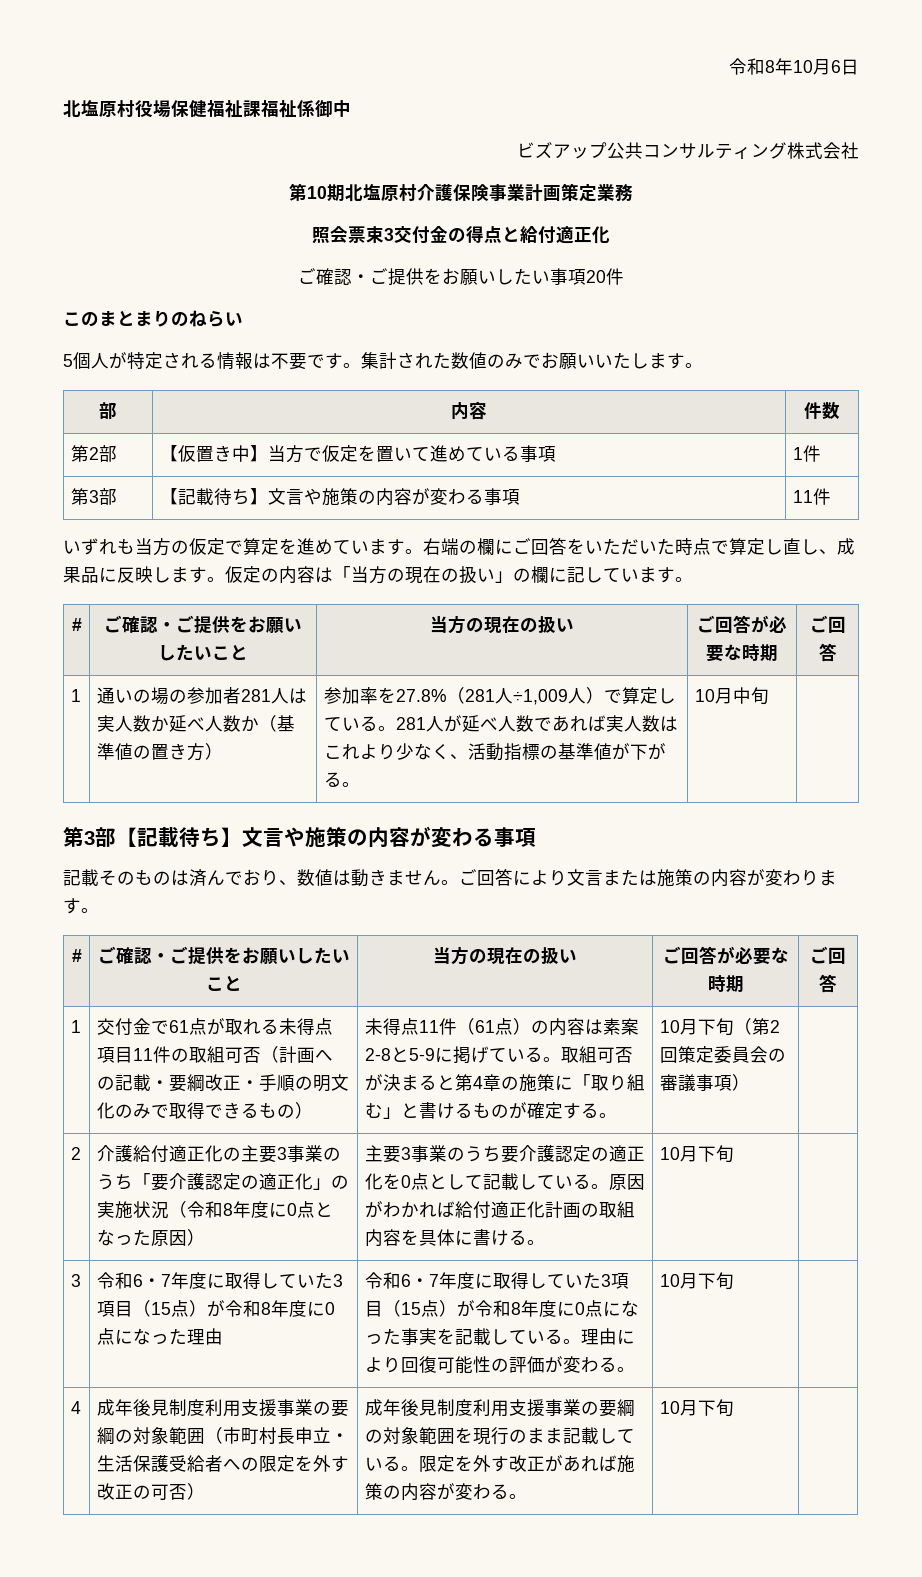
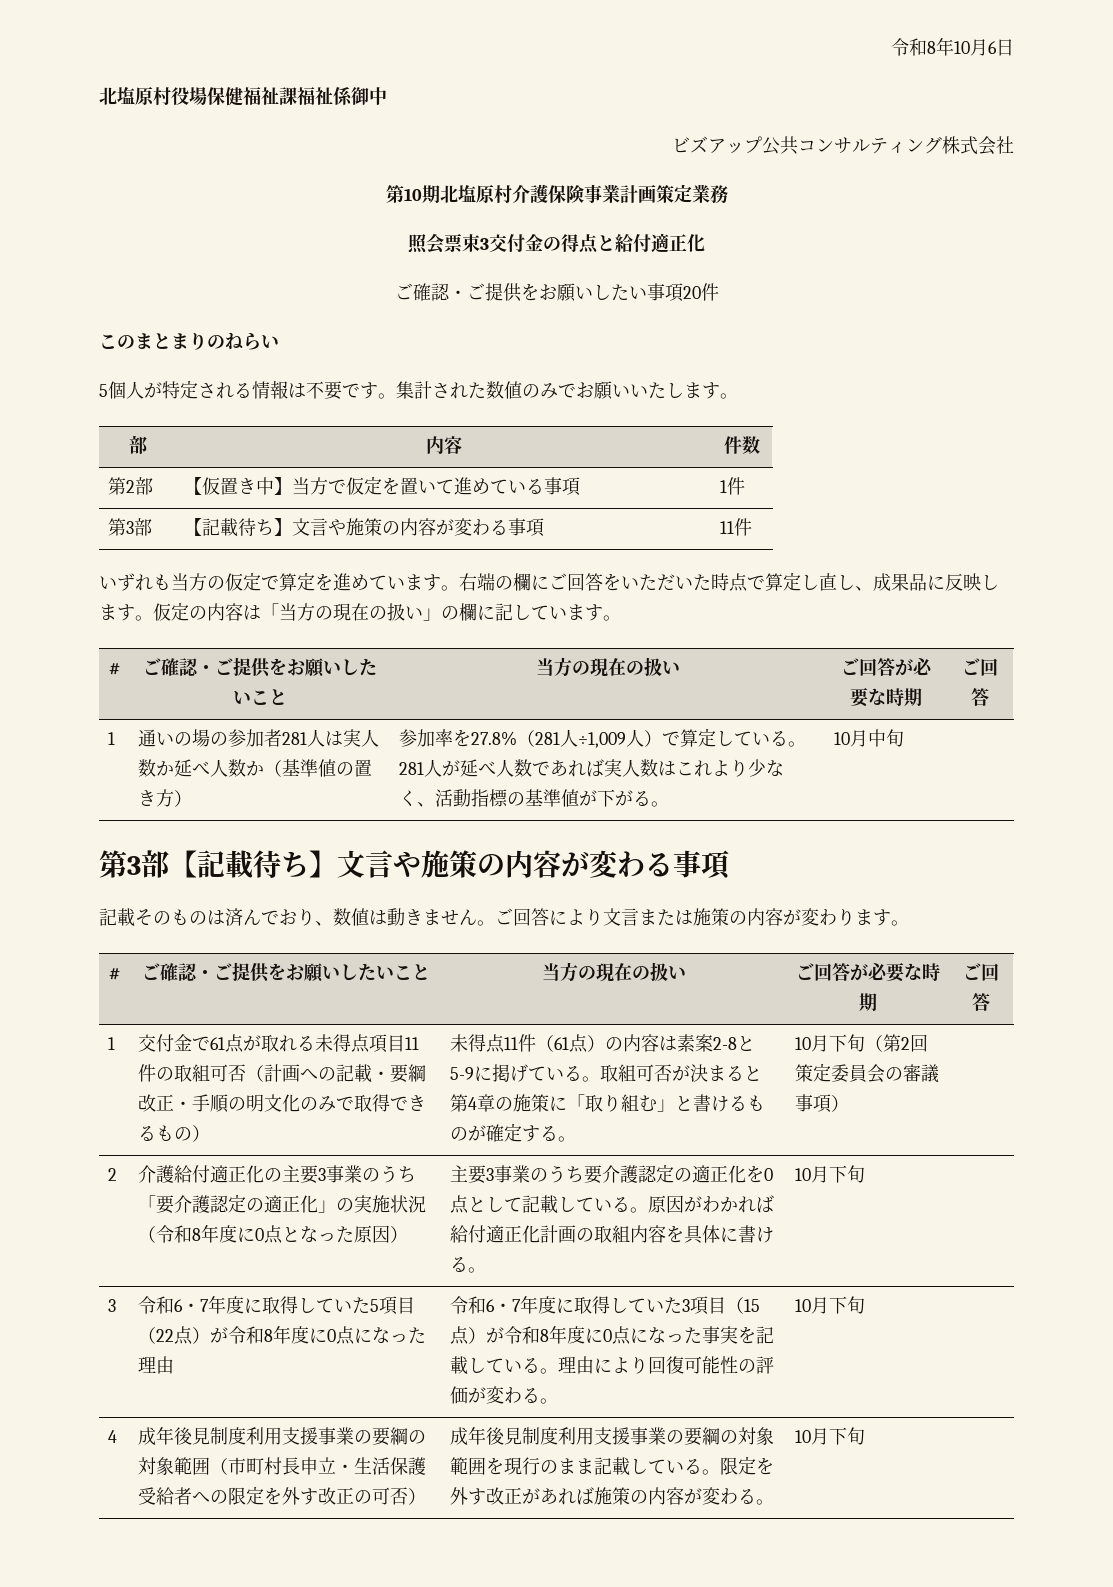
- 令和6・7年度に取得していた3項目（15点）が令和8年度に0点になった理由
+ 令和6・7年度に取得していた5項目（22点）が令和8年度に0点になった理由

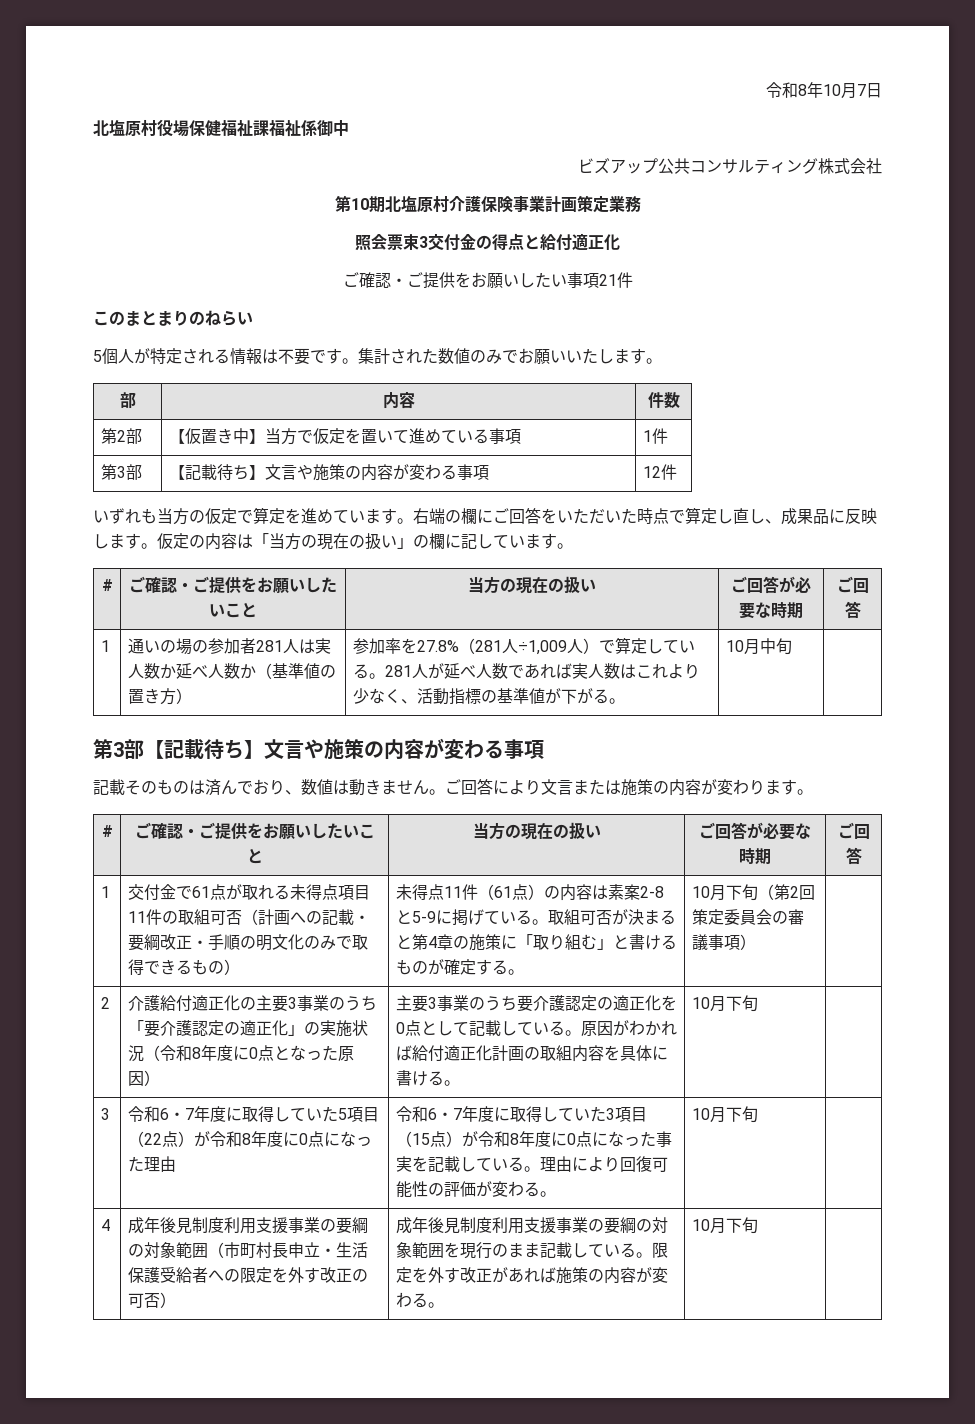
- 令和8年10月6日
+ 令和8年10月7日
- ご確認・ご提供をお願いしたい事項20件
+ ご確認・ご提供をお願いしたい事項21件
- 第3部 | 【記載待ち】文言や施策の内容が変わる事項 | 11件
+ 第3部 | 【記載待ち】文言や施策の内容が変わる事項 | 12件

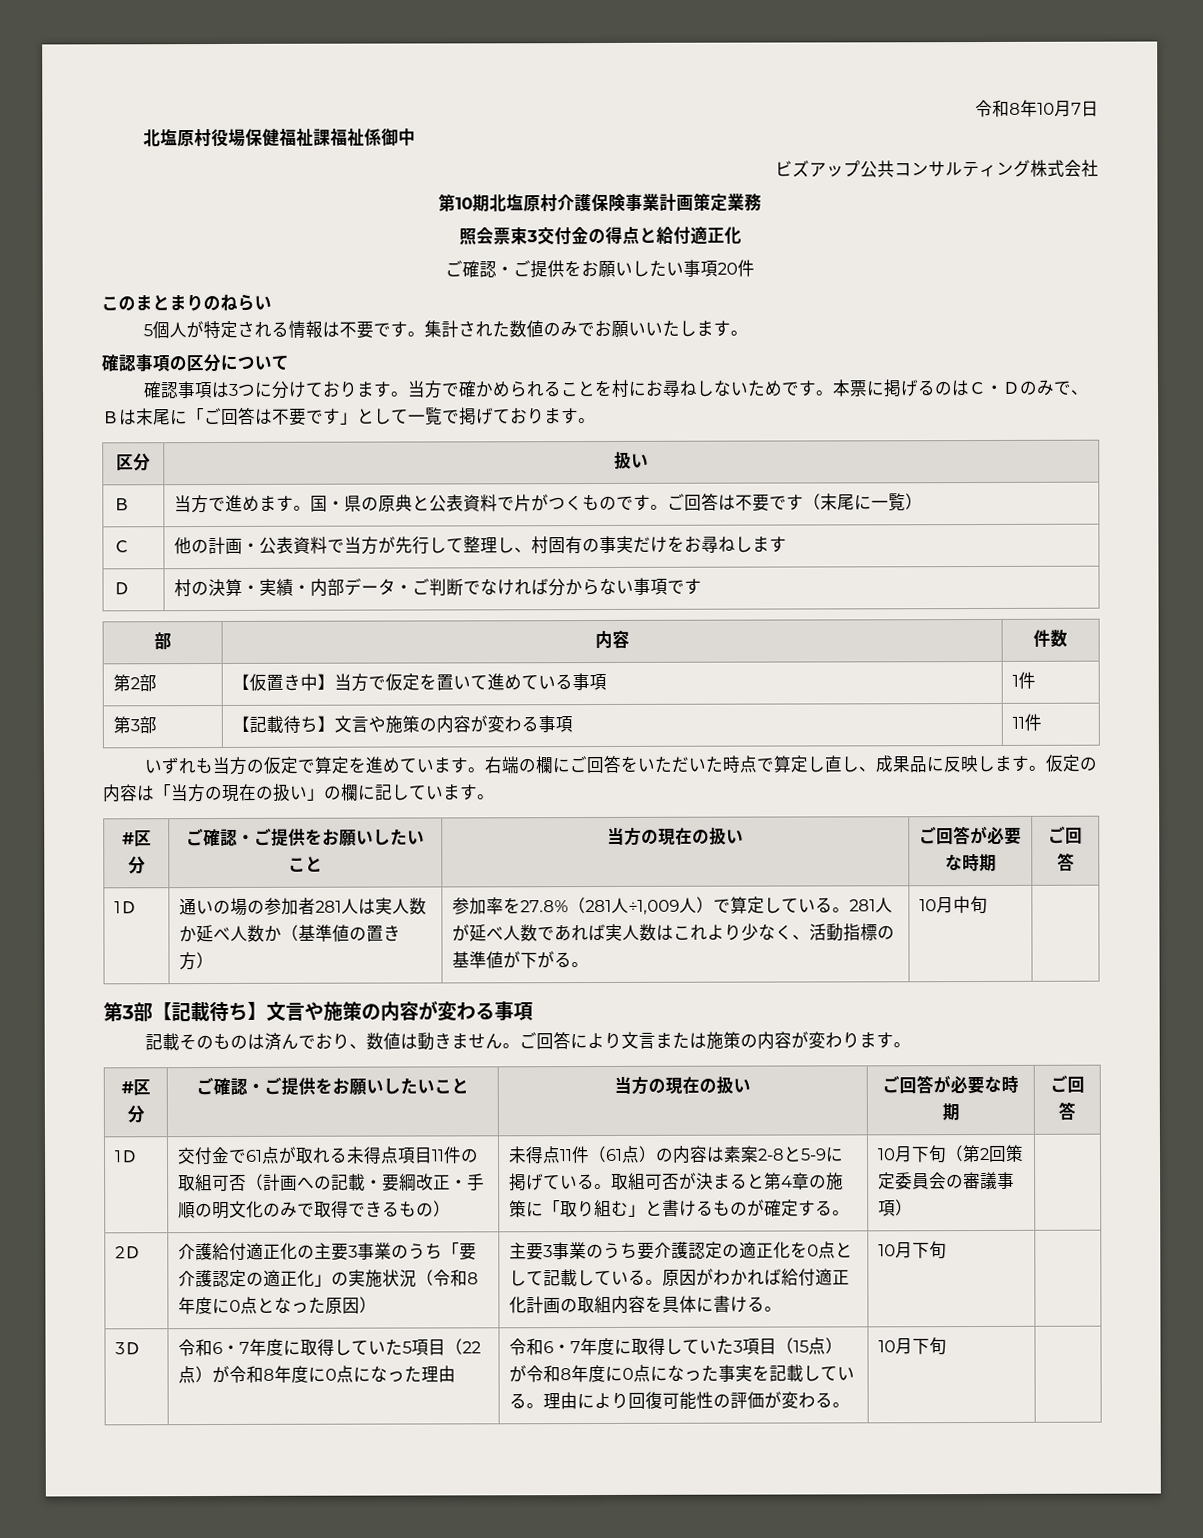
- ご確認・ご提供をお願いしたい事項21件
+ ご確認・ご提供をお願いしたい事項20件
+ 確認事項の区分について
+ 確認事項は3つに分けております。当方で確かめられることを村にお尋ねしないためです。本票に掲げるのはＣ・Ｄのみで、Ｂは末尾に「ご回答は不要です」として一覧で掲げております。
+ 区分 | 扱い
+ Ｂ | 当方で進めます。国・県の原典と公表資料で片がつくものです。ご回答は不要です（末尾に一覧）
+ Ｃ | 他の計画・公表資料で当方が先行して整理し、村固有の事実だけをお尋ねします
+ Ｄ | 村の決算・実績・内部データ・ご判断でなければ分からない事項です
- 第3部 | 【記載待ち】文言や施策の内容が変わる事項 | 12件
+ 第3部 | 【記載待ち】文言や施策の内容が変わる事項 | 11件
  仮定の内容は「当方の現在の扱い」の欄に記しています。
- # | ご確認・ご提供をお願いしたいこと | 当方の現在の扱い | ご回答が必要な時期 | ご回答
- 1
+ #区分 | ご確認・ご提供をお願いしたいこと | 当方の現在の扱い | ご回答が必要な時期 | ご回答
+ 1Ｄ
  ご回答により文言または施策の内容が変わります。
- # | ご確認・ご提供をお願いしたいこと | 当方の現在の扱い | ご回答が必要な時期 | ご回答
- 1
+ #区分 | ご確認・ご提供をお願いしたいこと | 当方の現在の扱い | ご回答が必要な時期 | ご回答
+ 1Ｄ
  10月下旬（第2回策定委員会の審議事項） |
- 2
+ 2Ｄ
  原因がわかれば給付適正化計画の取組内容を具体に書ける。 | 10月下旬 |
- 3
+ 3Ｄ
- 4 | 成年後見制度利用支援事業の要綱の対象範囲（市町村長申立・生活保護受給者への限定を外す改正の可否） | 成年後見制度利用支援事業の要綱の対象範囲を現行のまま記載している。限定を外す改正があれば施策の内容が変わる。 | 10月下旬

